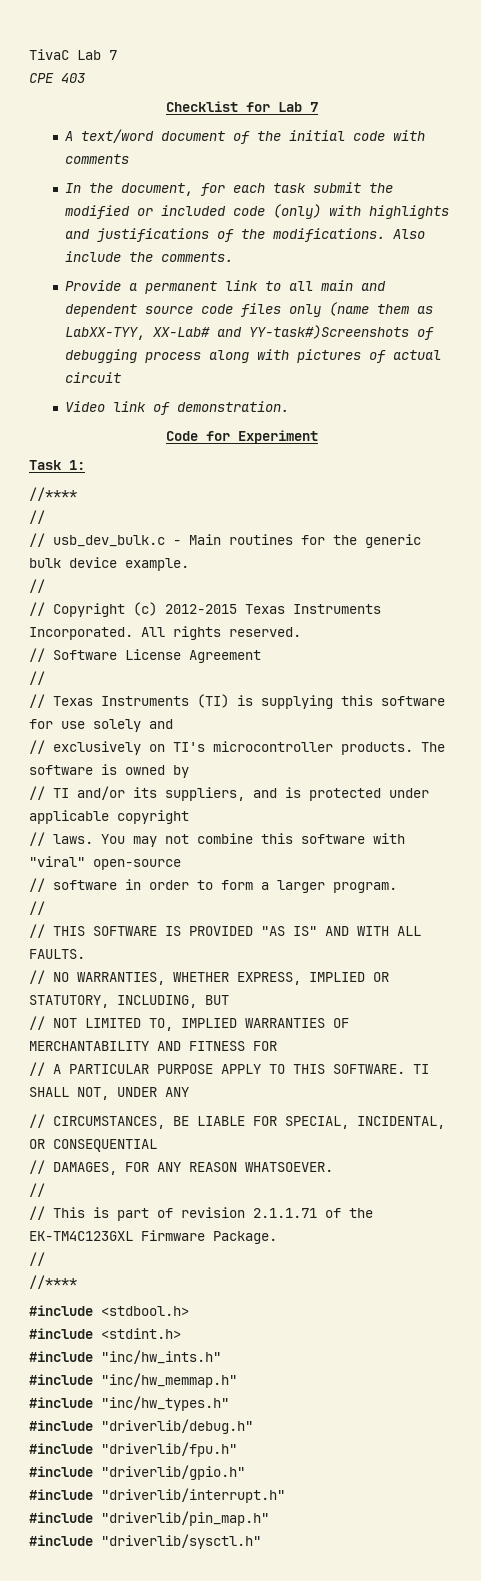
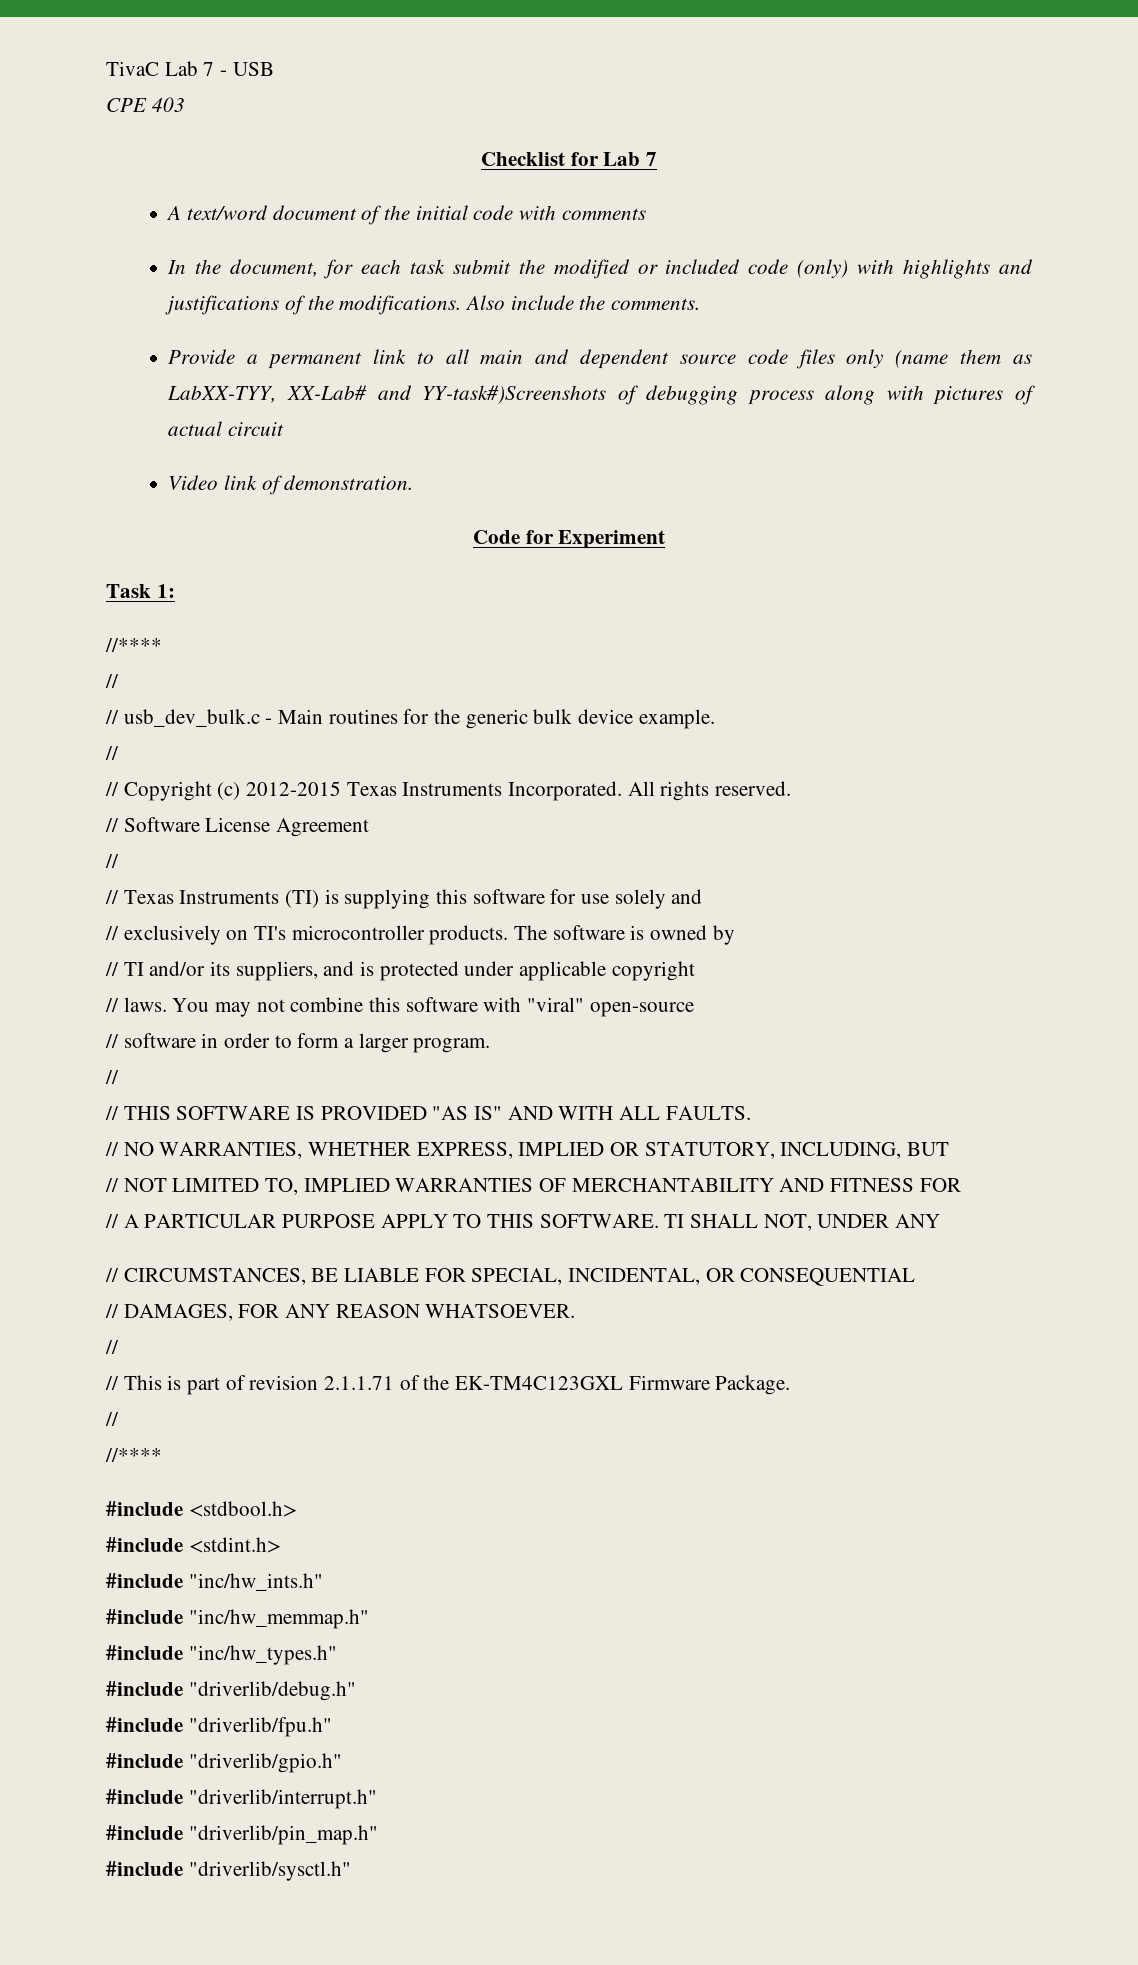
- TivaC Lab 7
+ TivaC Lab 7 - USB

